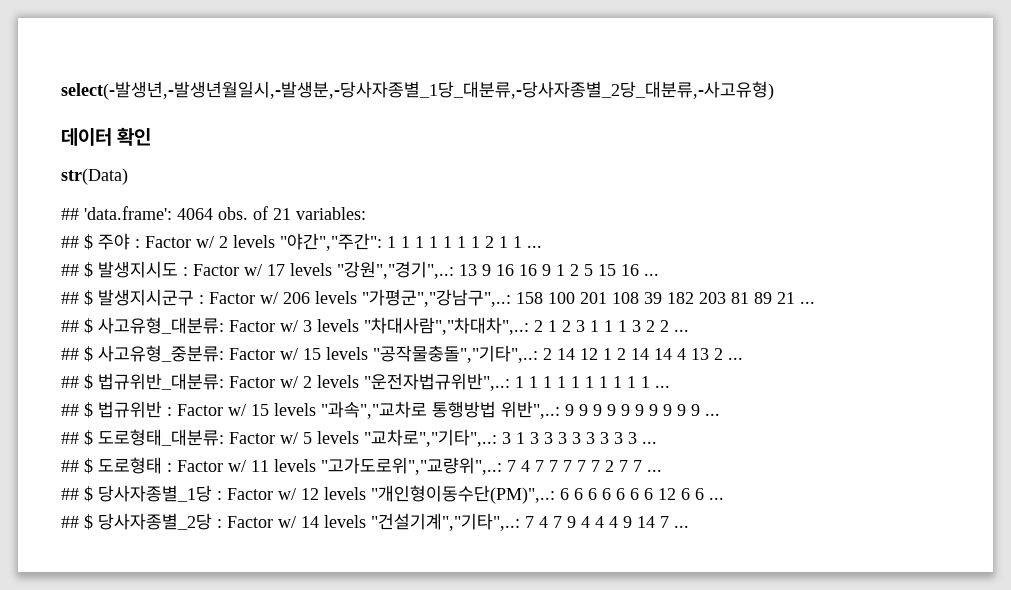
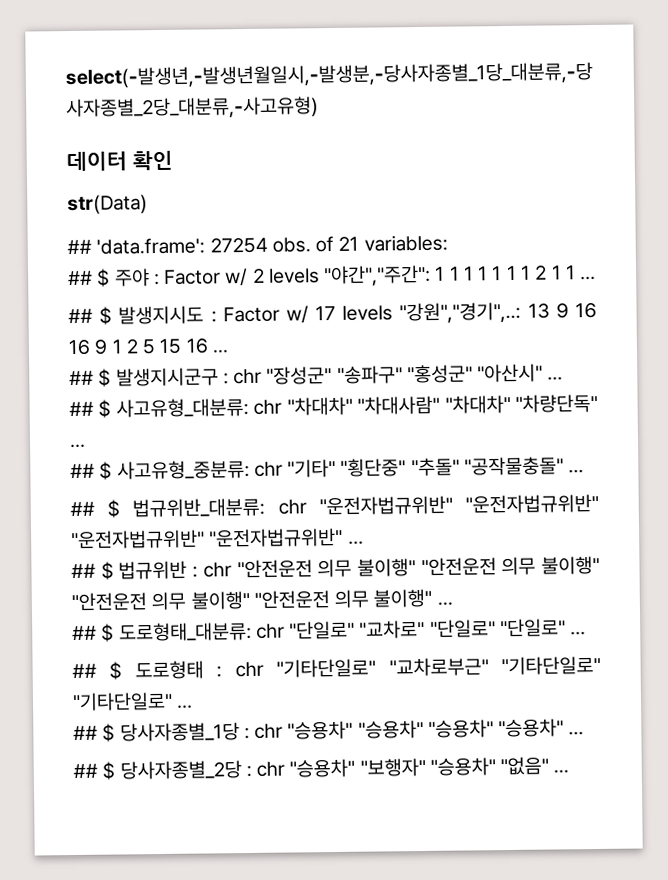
- ## 'data.frame': 4064 obs. of 21 variables:
+ ## 'data.frame': 27254 obs. of 21 variables:
- ## $ 발생지시군구 : Factor w/ 206 levels "가평군","강남구",..: 158 100 201 108 39 182 203 81 89 21 ...
- ## $ 사고유형_대분류: Factor w/ 3 levels "차대사람","차대차",..: 2 1 2 3 1 1 1 3 2 2 ...
- ## $ 사고유형_중분류: Factor w/ 15 levels "공작물충돌","기타",..: 2 14 12 1 2 14 14 4 13 2 ...
- ## $ 법규위반_대분류: Factor w/ 2 levels "운전자법규위반",..: 1 1 1 1 1 1 1 1 1 1 ...
+ ## $ 발생지시군구 : chr "장성군" "송파구" "홍성군" "아산시" ...
+ ## $ 사고유형_대분류: chr "차대차" "차대사람" "차대차" "차량단독" ...
+ ## $ 사고유형_중분류: chr "기타" "횡단중" "추돌" "공작물충돌" ...
+ ## $ 법규위반_대분류: chr "운전자법규위반" "운전자법규위반" "운전자법규위반" "운전자법규위반" ...
- ## $ 법규위반 : Factor w/ 15 levels "과속","교차로 통행방법 위반",..: 9 9 9 9 9 9 9 9 9 9 ...
- ## $ 도로형태_대분류: Factor w/ 5 levels "교차로","기타",..: 3 1 3 3 3 3 3 3 3 3 ...
+ ## $ 법규위반 : chr "안전운전 의무 불이행" "안전운전 의무 불이행" "안전운전 의무 불이행" "안전운전 의무 불이행" ...
+ ## $ 도로형태_대분류: chr "단일로" "교차로" "단일로" "단일로" ...
- ## $ 도로형태 : Factor w/ 11 levels "고가도로위","교량위",..: 7 4 7 7 7 7 7 2 7 7 ...
+ ## $ 도로형태 : chr "기타단일로" "교차로부근" "기타단일로" "기타단일로" ...
- ## $ 당사자종별_1당 : Factor w/ 12 levels "개인형이동수단(PM)",..: 6 6 6 6 6 6 6 12 6 6 ...
+ ## $ 당사자종별_1당 : chr "승용차" "승용차" "승용차" "승용차" ...
- ## $ 당사자종별_2당 : Factor w/ 14 levels "건설기계","기타",..: 7 4 7 9 4 4 4 9 14 7 ...
+ ## $ 당사자종별_2당 : chr "승용차" "보행자" "승용차" "없음" ...

